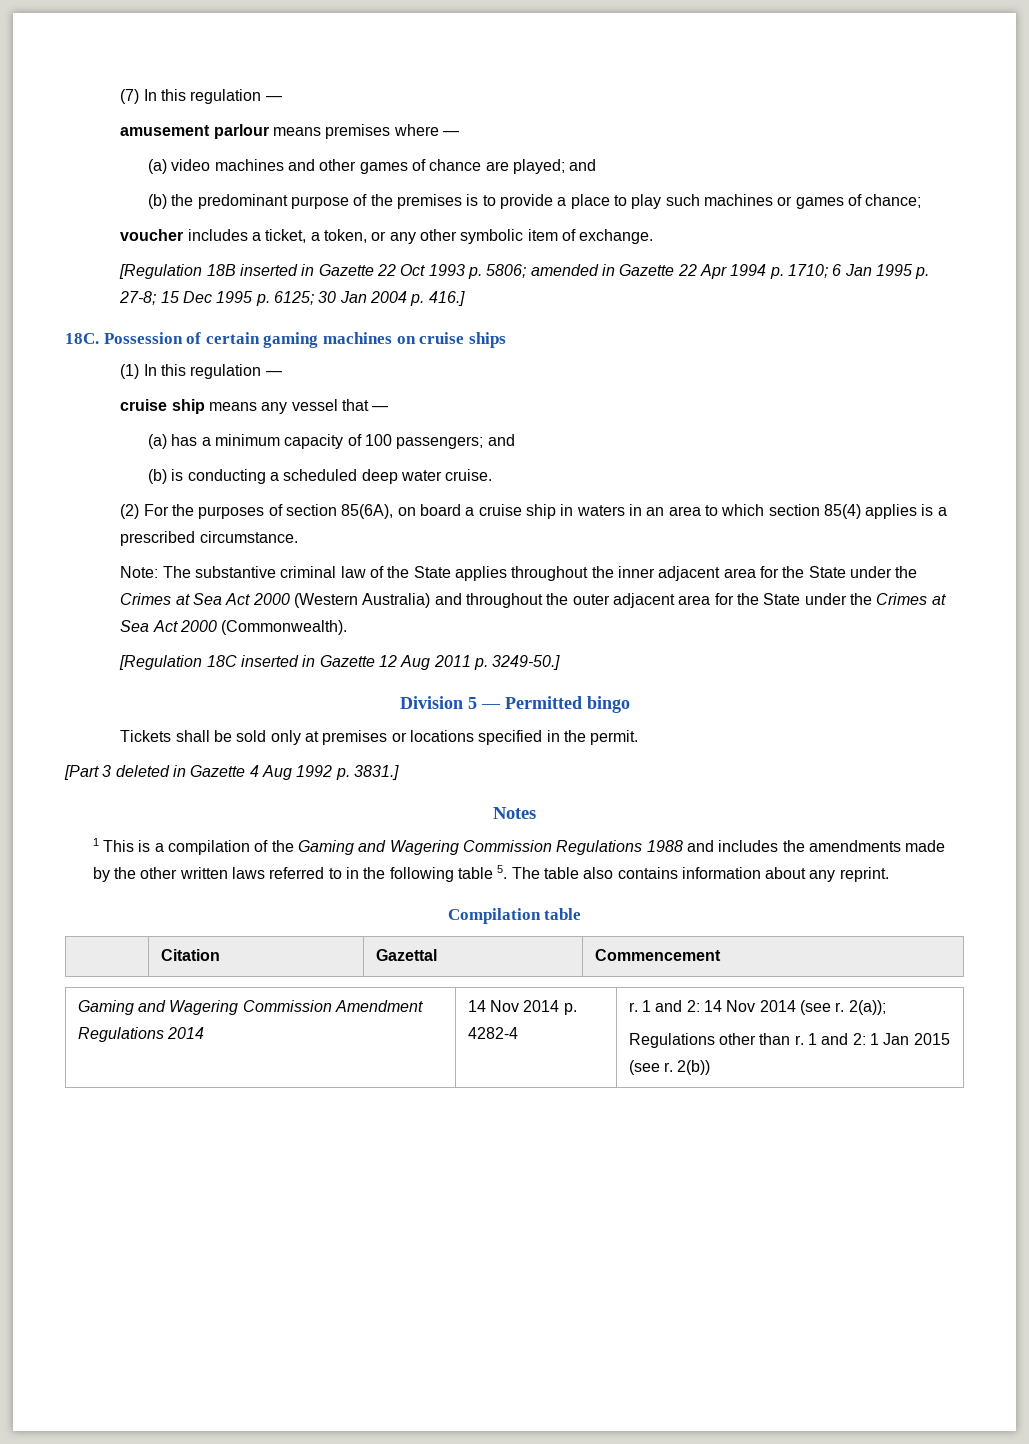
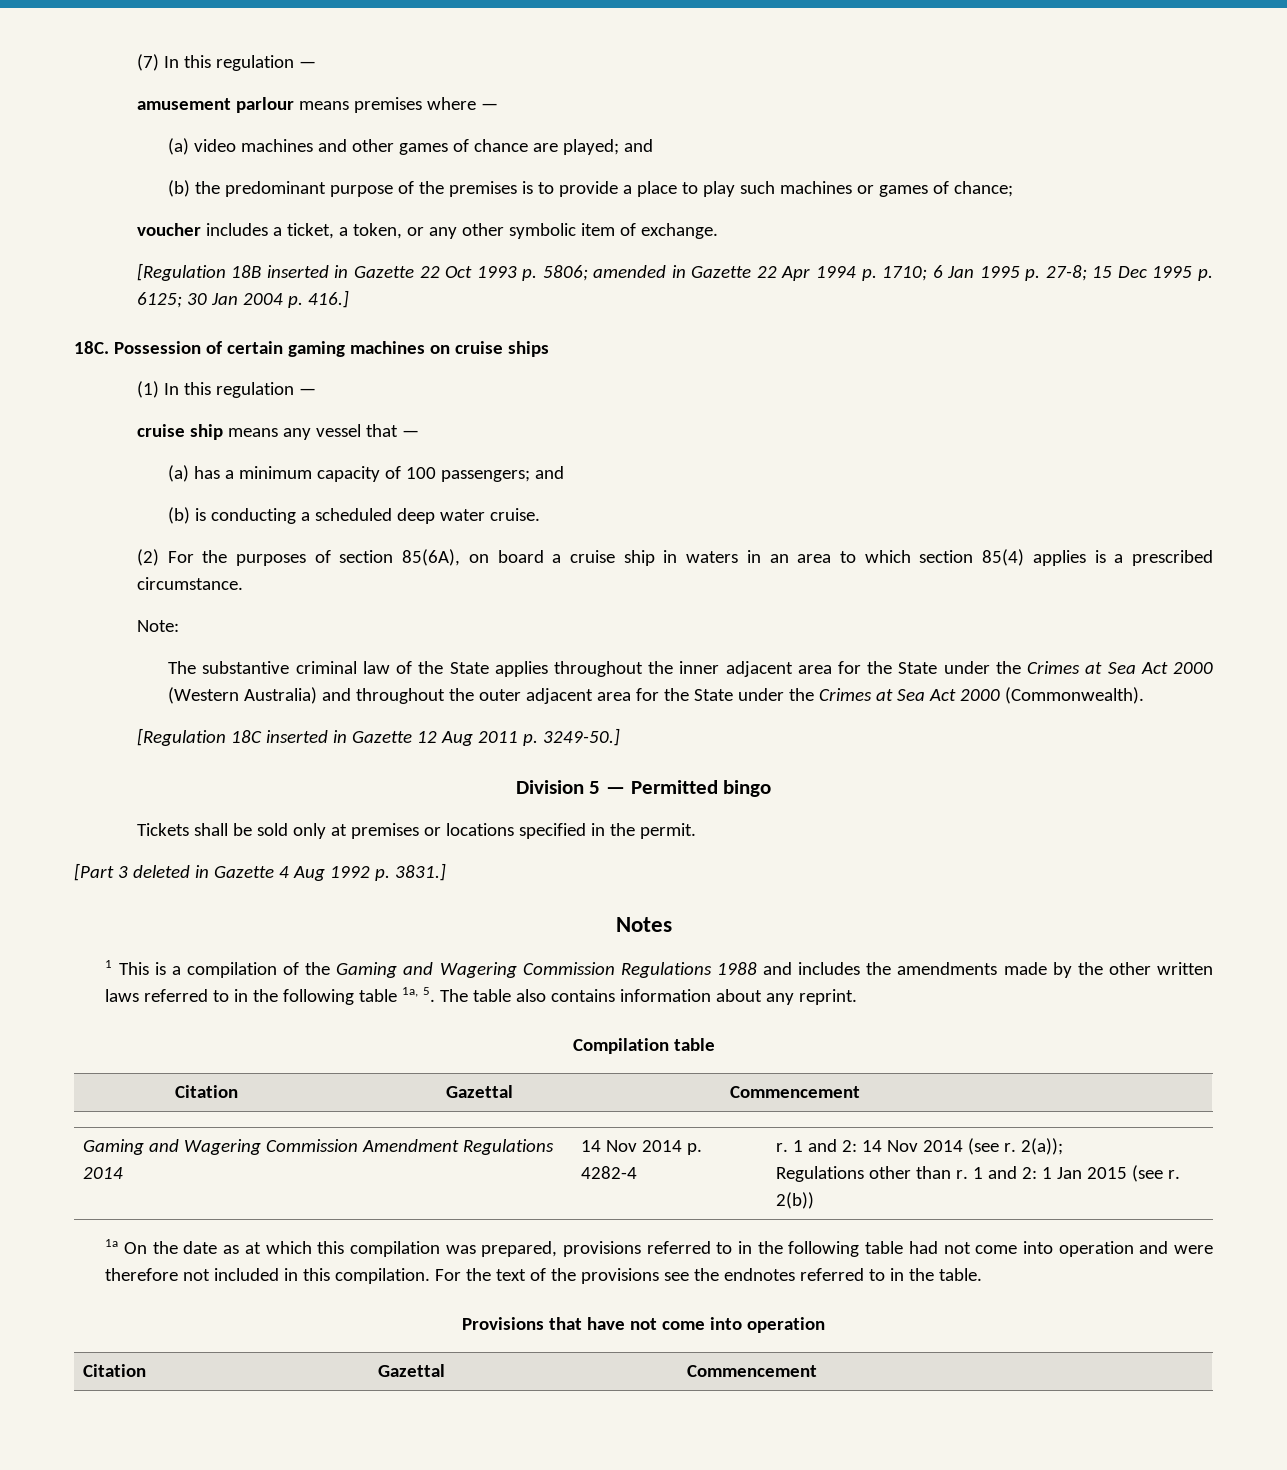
- Note: The substantive criminal law of the State applies throughout the inner adjacent area for the State under the Crimes at Sea Act 2000 (Western Australia) and throughout the outer adjacent area for the State under the Crimes at Sea Act 2000 (Commonwealth).
+ Note:
+ The substantive criminal law of the State applies throughout the inner adjacent area for the State under the Crimes at Sea Act 2000 (Western Australia) and throughout the outer adjacent area for the State under the Crimes at Sea Act 2000 (Commonwealth).
- 1 This is a compilation of the Gaming and Wagering Commission Regulations 1988 and includes the amendments made by the other written laws referred to in the following table 5. The table also contains information about any reprint.
+ 1 This is a compilation of the Gaming and Wagering Commission Regulations 1988 and includes the amendments made by the other written laws referred to in the following table 1a, 5. The table also contains information about any reprint.
+ 1a On the date as at which this compilation was prepared, provisions referred to in the following table had not come into operation and were therefore not included in this compilation. For the text of the provisions see the endnotes referred to in the table.
+ Provisions that have not come into operation
+ Citation | Gazettal | Commencement

